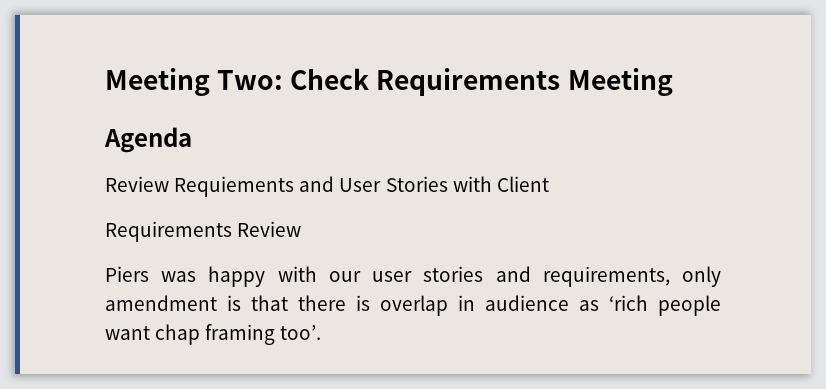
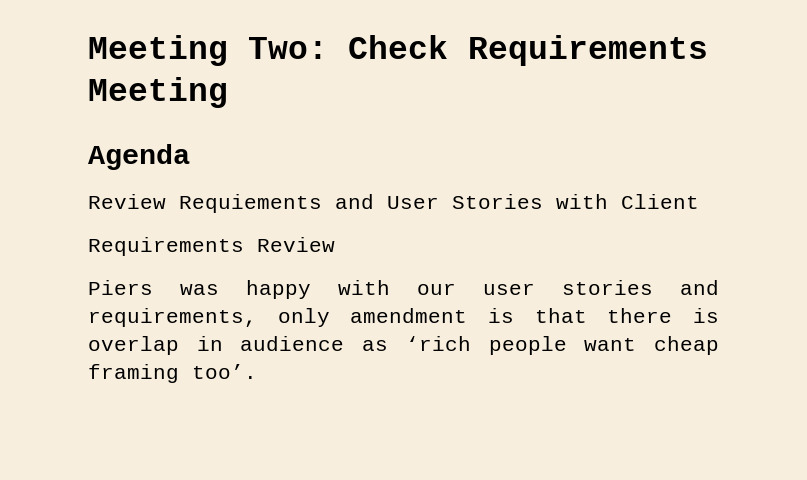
- Piers was happy with our user stories and requirements, only amendment is that there is overlap in audience as ‘rich people want chap framing too’.
+ Piers was happy with our user stories and requirements, only amendment is that there is overlap in audience as ‘rich people want cheap framing too’.

